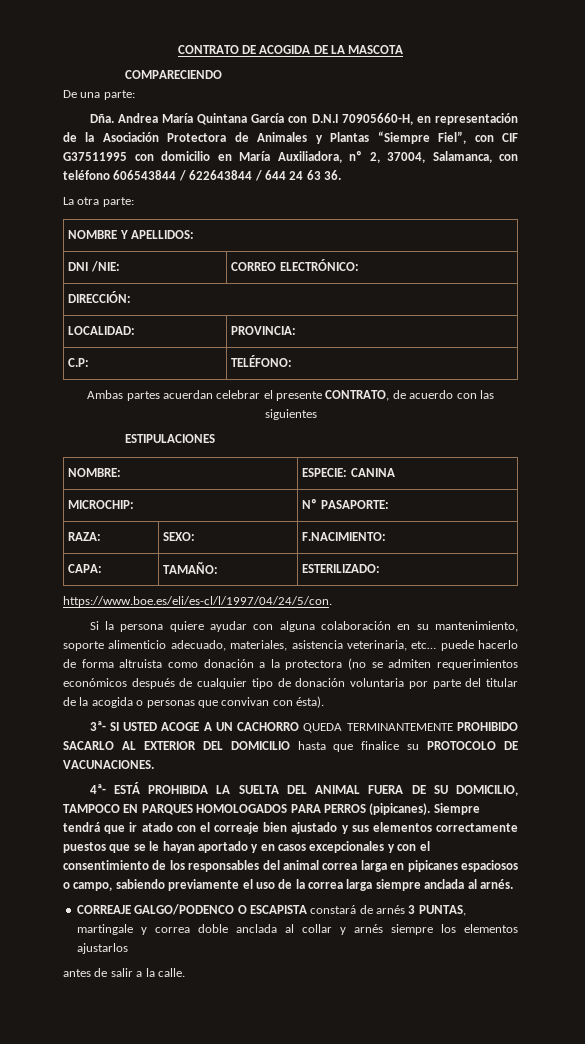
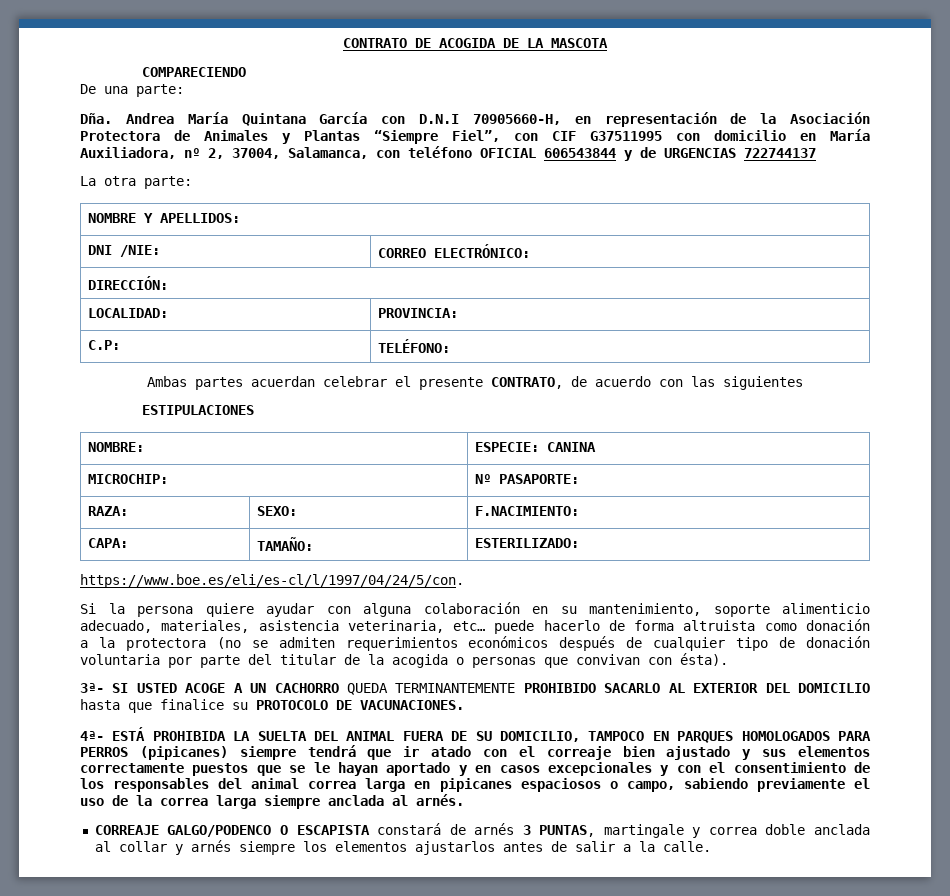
- Dña. Andrea María Quintana García con D.N.I 70905660-H, en representación de la Asociación Protectora de Animales y Plantas “Siempre Fiel”, con CIF G37511995 con domicilio en María Auxiliadora, nº 2, 37004, Salamanca, con teléfono 606543844 / 622643844 / 644 24 63 36.
+ Dña. Andrea María Quintana García con D.N.I 70905660-H, en representación de la Asociación Protectora de Animales y Plantas “Siempre Fiel”, con CIF G37511995 con domicilio en María Auxiliadora, nº 2, 37004, Salamanca, con teléfono OFICIAL 606543844 y de URGENCIAS 722744137
- 4ª- ESTÁ PROHIBIDA LA SUELTA DEL ANIMAL FUERA DE SU DOMICILIO, TAMPOCO EN PARQUES HOMOLOGADOS PARA PERROS (pipicanes). Siempre tendrá que ir atado con el correaje bien ajustado y sus elementos correctamente puestos que se le hayan aportado y en casos excepcionales y con el consentimiento de los responsables del animal correa larga en pipicanes espaciosos o campo, sabiendo previamente el uso de la correa larga siempre anclada al arnés.
+ 4ª- ESTÁ PROHIBIDA LA SUELTA DEL ANIMAL FUERA DE SU DOMICILIO, TAMPOCO EN PARQUES HOMOLOGADOS PARA PERROS (pipicanes) siempre tendrá que ir atado con el correaje bien ajustado y sus elementos correctamente puestos que se le hayan aportado y en casos excepcionales y con el consentimiento de los responsables del animal correa larga en pipicanes espaciosos o campo, sabiendo previamente el uso de la correa larga siempre anclada al arnés.
- CORREAJE GALGO/PODENCO O ESCAPISTA constará de arnés 3 PUNTAS, martingale y correa doble anclada al collar y arnés siempre los elementos ajustarlos
- antes de salir a la calle.
+ CORREAJE GALGO/PODENCO O ESCAPISTA constará de arnés 3 PUNTAS, martingale y correa doble anclada al collar y arnés siempre los elementos ajustarlos antes de salir a la calle.

